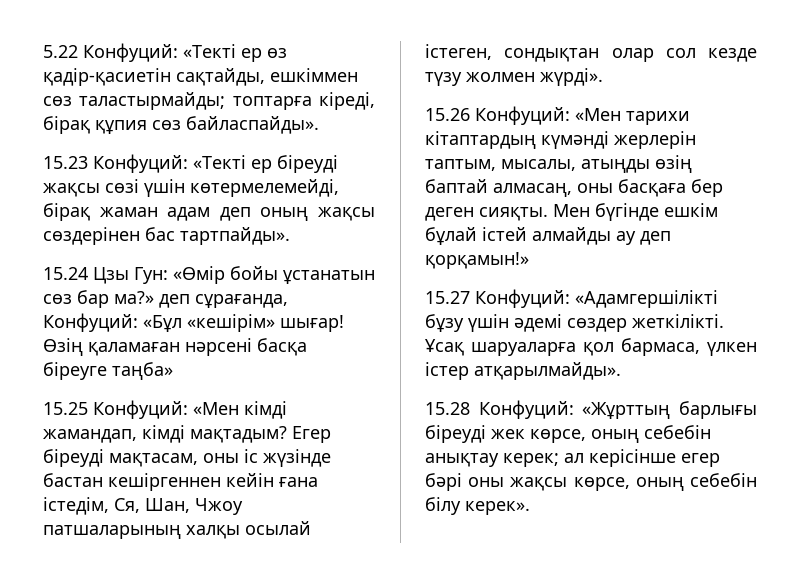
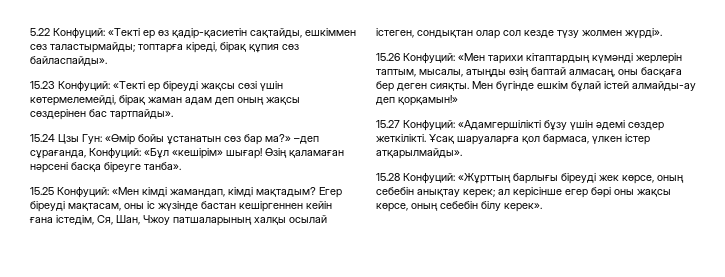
- 15.24 Цзы Гун: «Өмір бойы ұстанатын сөз бар ма?» деп сұрағанда, Конфуций: «Бұл «кешірім» шығар!
+ 15.24 Цзы Гун: «Өмір бойы ұстанатын сөз бар ма?» –деп сұрағанда, Конфуций: «Бұл «кешірім» шығар!
- Өзің қаламаған нәрсені басқа біреуге таңба»
+ Өзің қаламаған нәрсені басқа біреуге танба».
- Мен бүгінде ешкім бұлай істей алмайды ау деп қорқамын!»
+ Мен бүгінде ешкім бұлай істей алмайды-ау деп қорқамын!»

